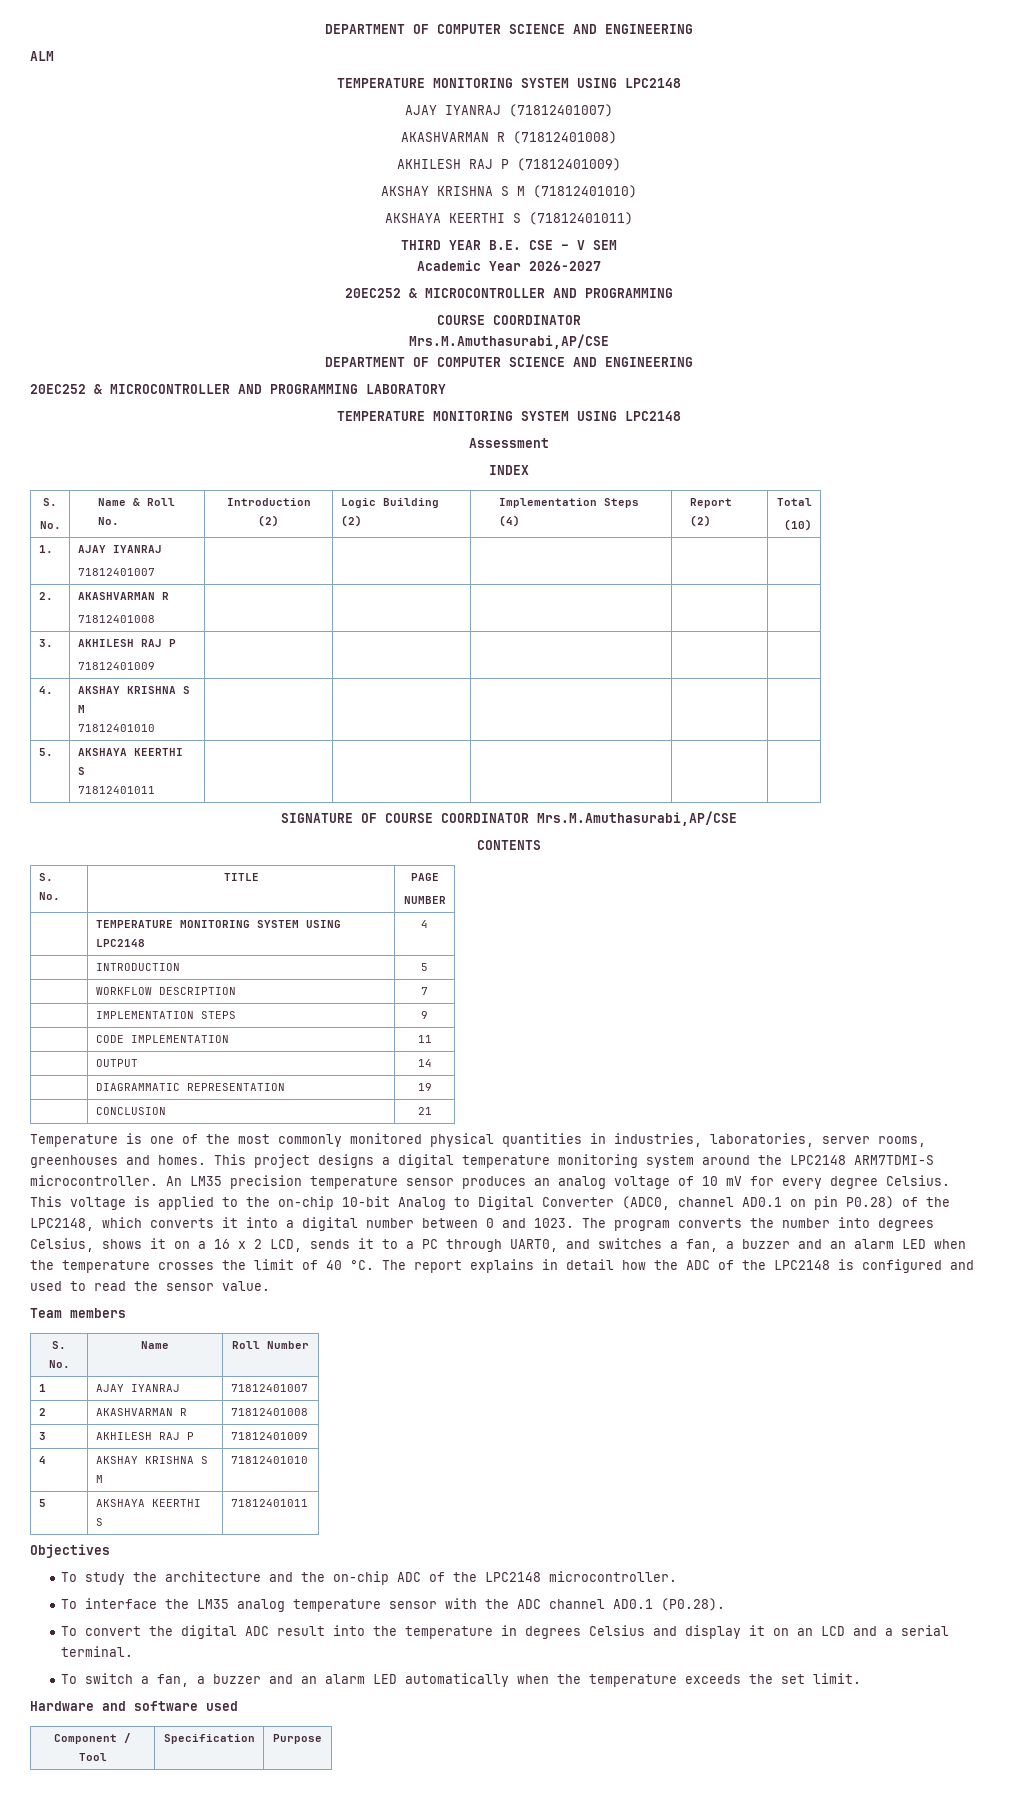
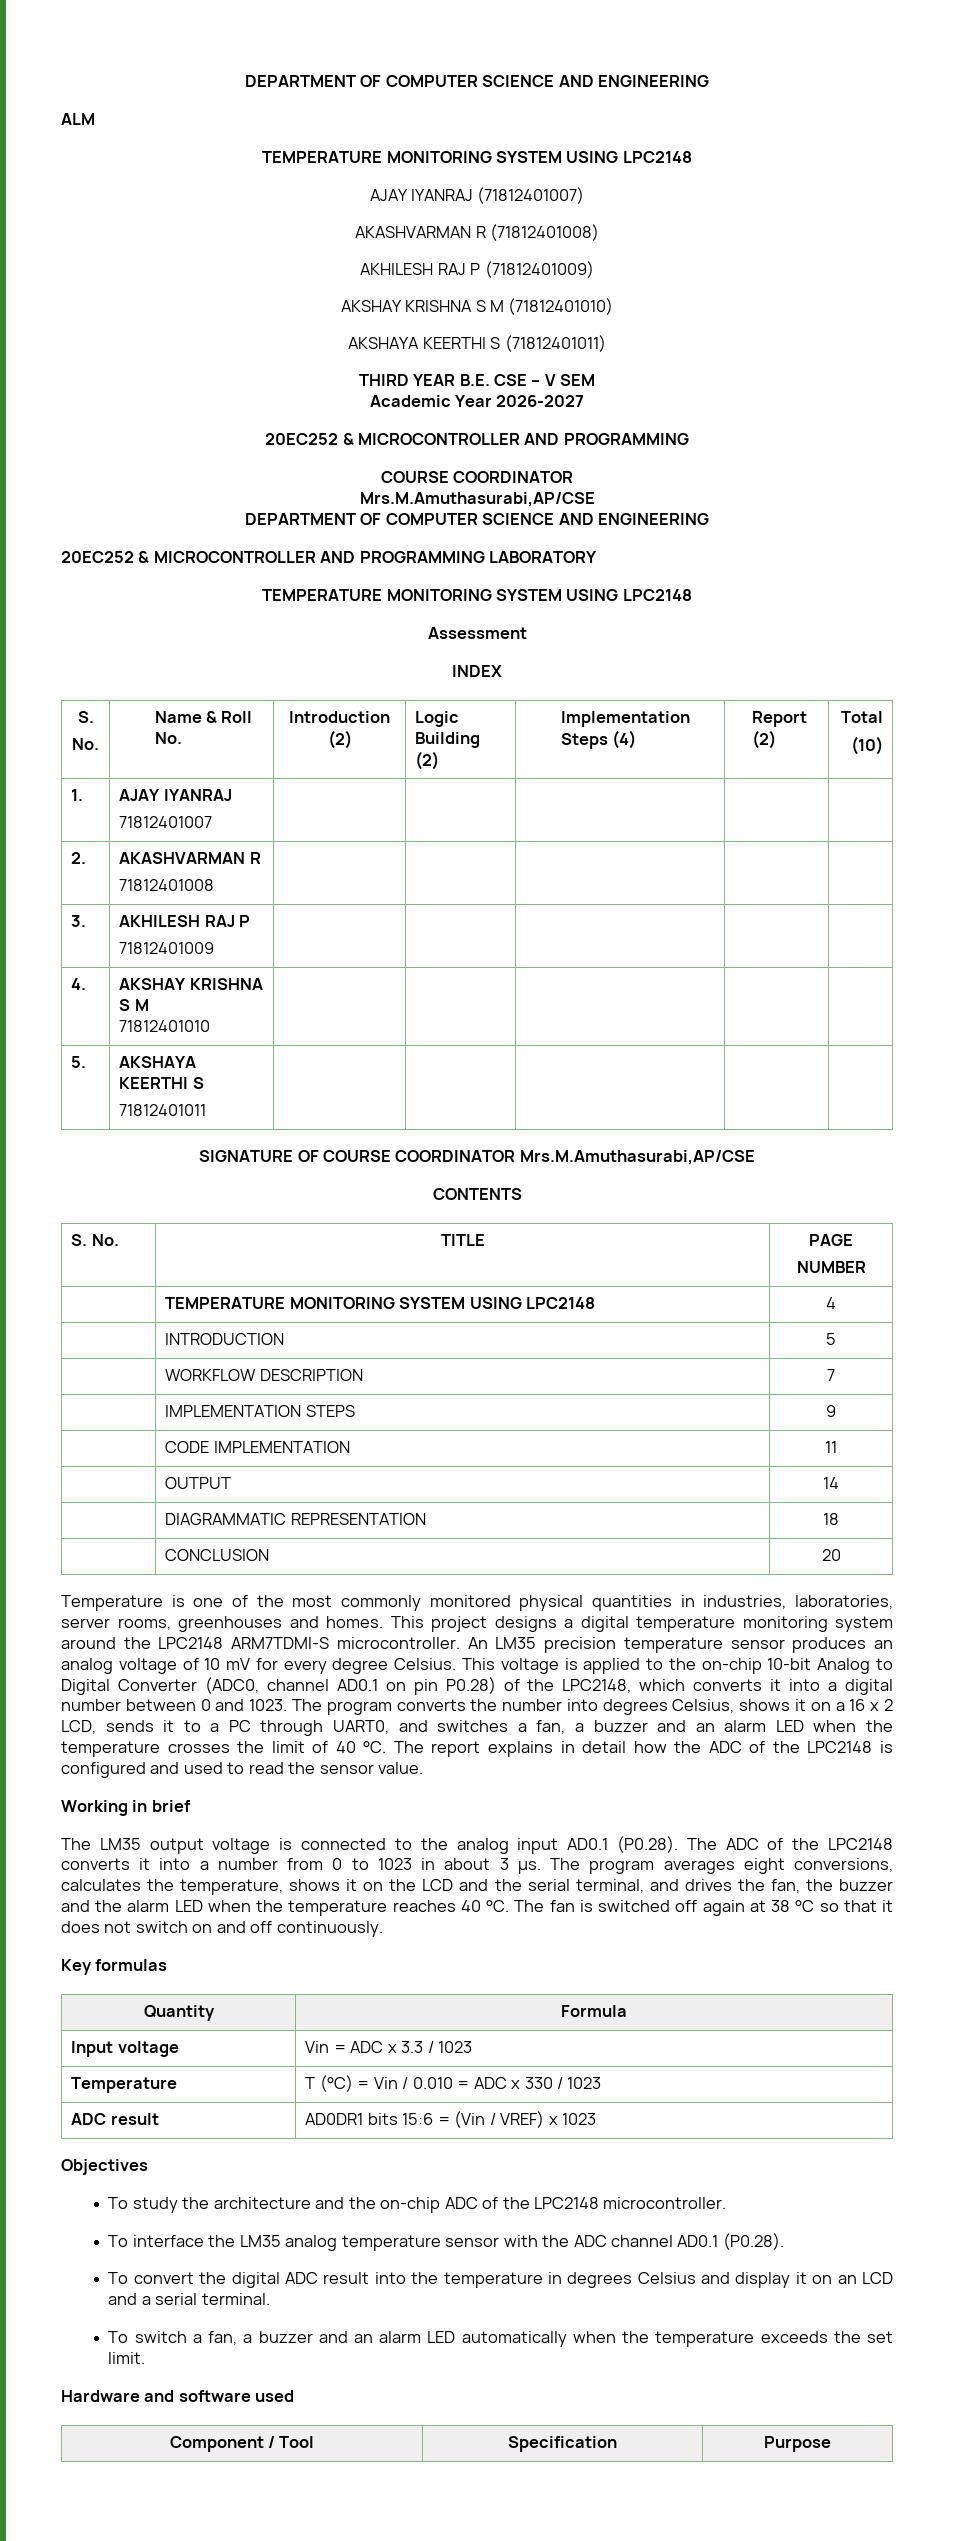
- | DIAGRAMMATIC REPRESENTATION | 19
+ | DIAGRAMMATIC REPRESENTATION | 18
- | CONCLUSION | 21
+ | CONCLUSION | 20
- Team members
- S. No. | Name | Roll Number
- 1 | AJAY IYANRAJ | 71812401007
- 2 | AKASHVARMAN R | 71812401008
- 3 | AKHILESH RAJ P | 71812401009
- 4 | AKSHAY KRISHNA S M | 71812401010
- 5 | AKSHAYA KEERTHI S | 71812401011
+ Working in brief
+ The LM35 output voltage is connected to the analog input AD0.1 (P0.28). The ADC of the LPC2148 converts it into a number from 0 to 1023 in about 3 µs. The program averages eight conversions, calculates the temperature, shows it on the LCD and the serial terminal, and drives the fan, the buzzer and the alarm LED when the temperature reaches 40 °C. The fan is switched off again at 38 °C so that it does not switch on and off continuously.
+ Key formulas
+ Quantity | Formula
+ Input voltage | Vin = ADC x 3.3 / 1023
+ Temperature | T (°C) = Vin / 0.010 = ADC x 330 / 1023
+ ADC result | AD0DR1 bits 15:6 = (Vin / VREF) x 1023

